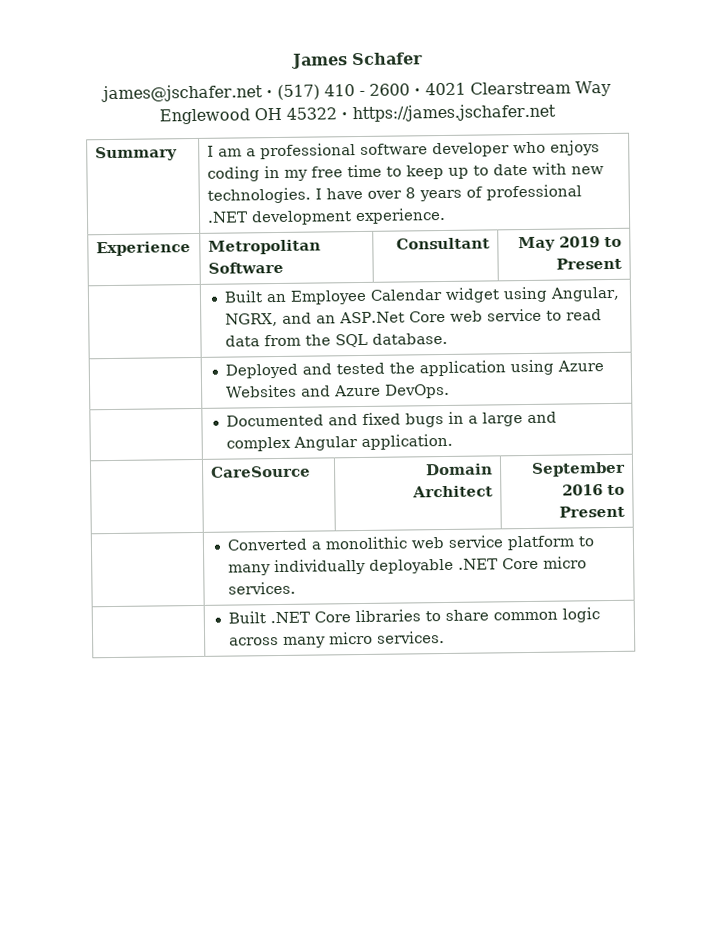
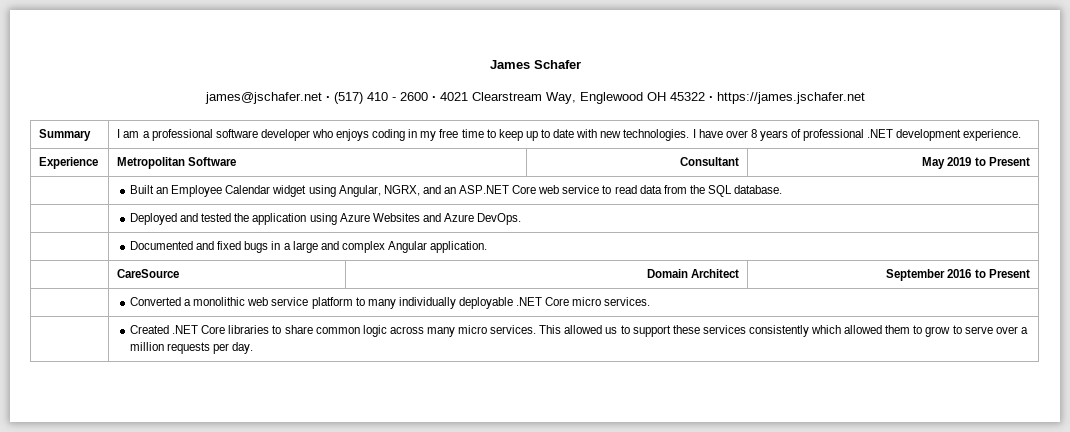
- james@jschafer.net · (517) 410 - 2600 · 4021 Clearstream Way Englewood OH 45322 · https://james.jschafer.net
+ james@jschafer.net · (517) 410 - 2600 · 4021 Clearstream Way, Englewood OH 45322 · https://james.jschafer.net
- | Built an Employee Calendar widget using Angular, NGRX, and an ASP.Net Core web service to read data from the SQL database.
+ | Built an Employee Calendar widget using Angular, NGRX, and an ASP.NET Core web service to read data from the SQL database.
- | Built .NET Core libraries to share common logic across many micro services.
+ | Created .NET Core libraries to share common logic across many micro services. This allowed us to support these services consistently which allowed them to grow to serve over a million requests per day.

